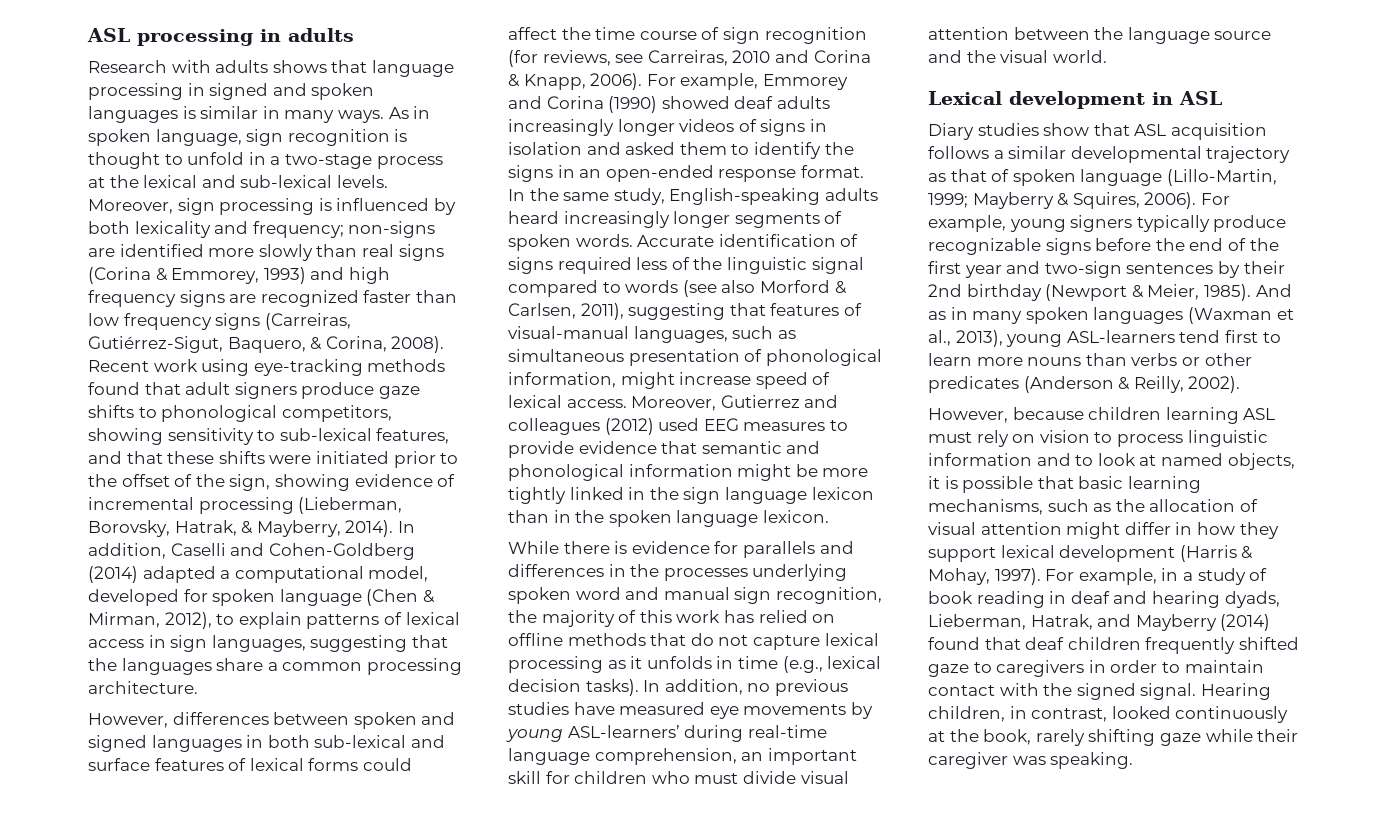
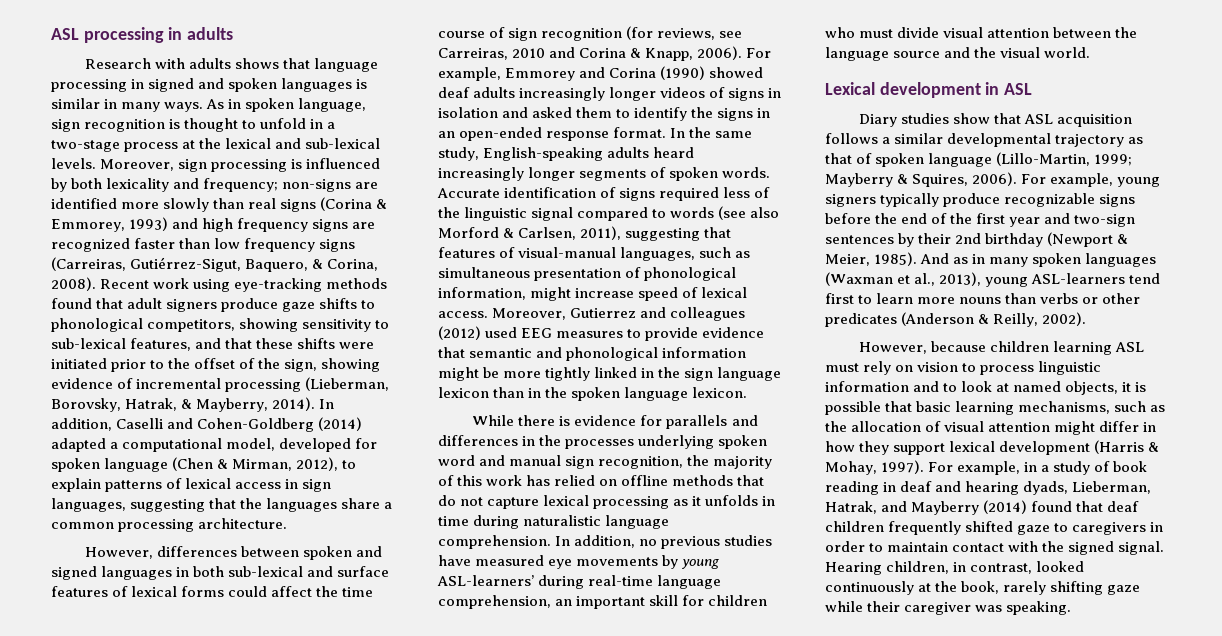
- While there is evidence for parallels and differences in the processes underlying spoken word and manual sign recognition, the majority of this work has relied on offline methods that do not capture lexical processing as it unfolds in time (e.g., lexical decision tasks).
+ While there is evidence for parallels and differences in the processes underlying spoken word and manual sign recognition, the majority of this work has relied on offline methods that do not capture lexical processing as it unfolds in time during naturalistic language comprehension.

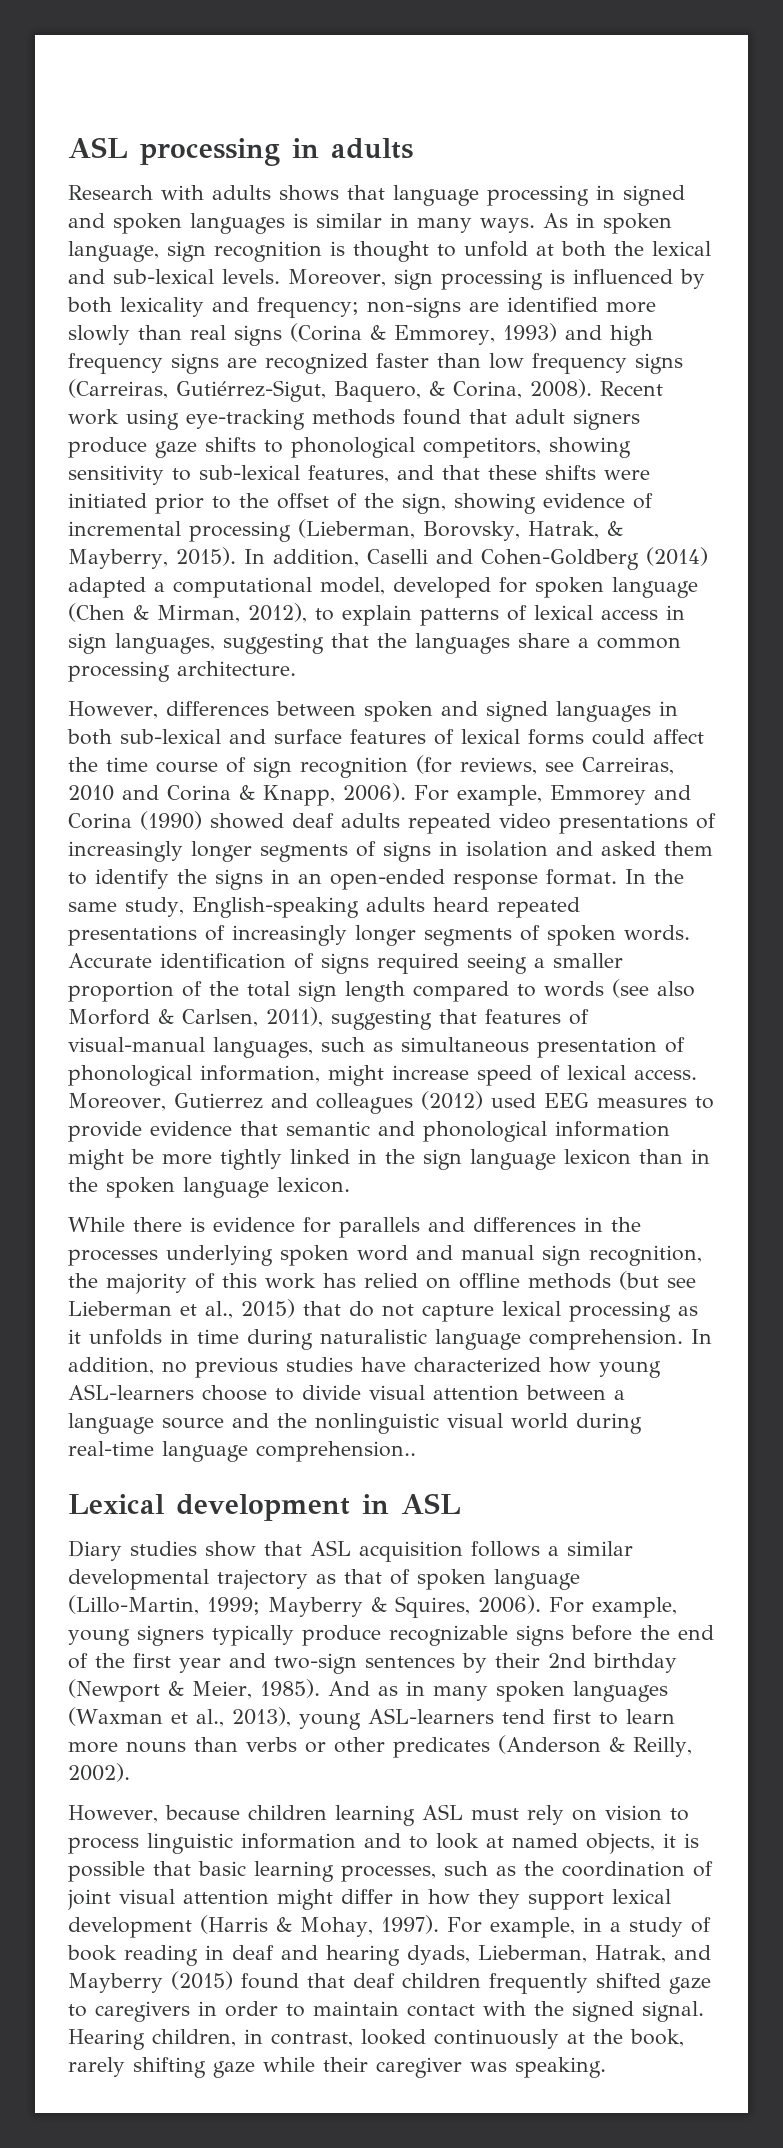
- As in spoken language, sign recognition is thought to unfold in a two-stage process at the lexical and sub-lexical levels.
+ As in spoken language, sign recognition is thought to unfold at both the lexical and sub-lexical levels.
- Recent work using eye-tracking methods found that adult signers produce gaze shifts to phonological competitors, showing sensitivity to sub-lexical features, and that these shifts were initiated prior to the offset of the sign, showing evidence of incremental processing (Lieberman, Borovsky, Hatrak, & Mayberry, 2014).
+ Recent work using eye-tracking methods found that adult signers produce gaze shifts to phonological competitors, showing sensitivity to sub-lexical features, and that these shifts were initiated prior to the offset of the sign, showing evidence of incremental processing (Lieberman, Borovsky, Hatrak, & Mayberry, 2015).
- For example, Emmorey and Corina (1990) showed deaf adults increasingly longer videos of signs in isolation and asked them to identify the signs in an open-ended response format.
+ For example, Emmorey and Corina (1990) showed deaf adults repeated video presentations of increasingly longer segments of signs in isolation and asked them to identify the signs in an open-ended response format.
- In the same study, English-speaking adults heard increasingly longer segments of spoken words.
+ In the same study, English-speaking adults heard repeated presentations of increasingly longer segments of spoken words.
- Accurate identification of signs required less of the linguistic signal compared to words (see also Morford & Carlsen, 2011), suggesting that features of visual-manual languages, such as simultaneous presentation of phonological information, might increase speed of lexical access.
+ Accurate identification of signs required seeing a smaller proportion of the total sign length compared to words (see also Morford & Carlsen, 2011), suggesting that features of visual-manual languages, such as simultaneous presentation of phonological information, might increase speed of lexical access.
- While there is evidence for parallels and differences in the processes underlying spoken word and manual sign recognition, the majority of this work has relied on offline methods that do not capture lexical processing as it unfolds in time during naturalistic language comprehension.
+ While there is evidence for parallels and differences in the processes underlying spoken word and manual sign recognition, the majority of this work has relied on offline methods (but see Lieberman et al., 2015) that do not capture lexical processing as it unfolds in time during naturalistic language comprehension.
- In addition, no previous studies have measured eye movements by young ASL-learners’ during real-time language comprehension, an important skill for children who must divide visual attention between the language source and the visual world.
+ In addition, no previous studies have characterized how young ASL-learners choose to divide visual attention between a language source and the nonlinguistic visual world during real-time language comprehension..
- However, because children learning ASL must rely on vision to process linguistic information and to look at named objects, it is possible that basic learning mechanisms, such as the allocation of visual attention might differ in how they support lexical development (Harris & Mohay, 1997).
+ However, because children learning ASL must rely on vision to process linguistic information and to look at named objects, it is possible that basic learning processes, such as the coordination of joint visual attention might differ in how they support lexical development (Harris & Mohay, 1997).
- For example, in a study of book reading in deaf and hearing dyads, Lieberman, Hatrak, and Mayberry (2014) found that deaf children frequently shifted gaze to caregivers in order to maintain contact with the signed signal.
+ For example, in a study of book reading in deaf and hearing dyads, Lieberman, Hatrak, and Mayberry (2015) found that deaf children frequently shifted gaze to caregivers in order to maintain contact with the signed signal.

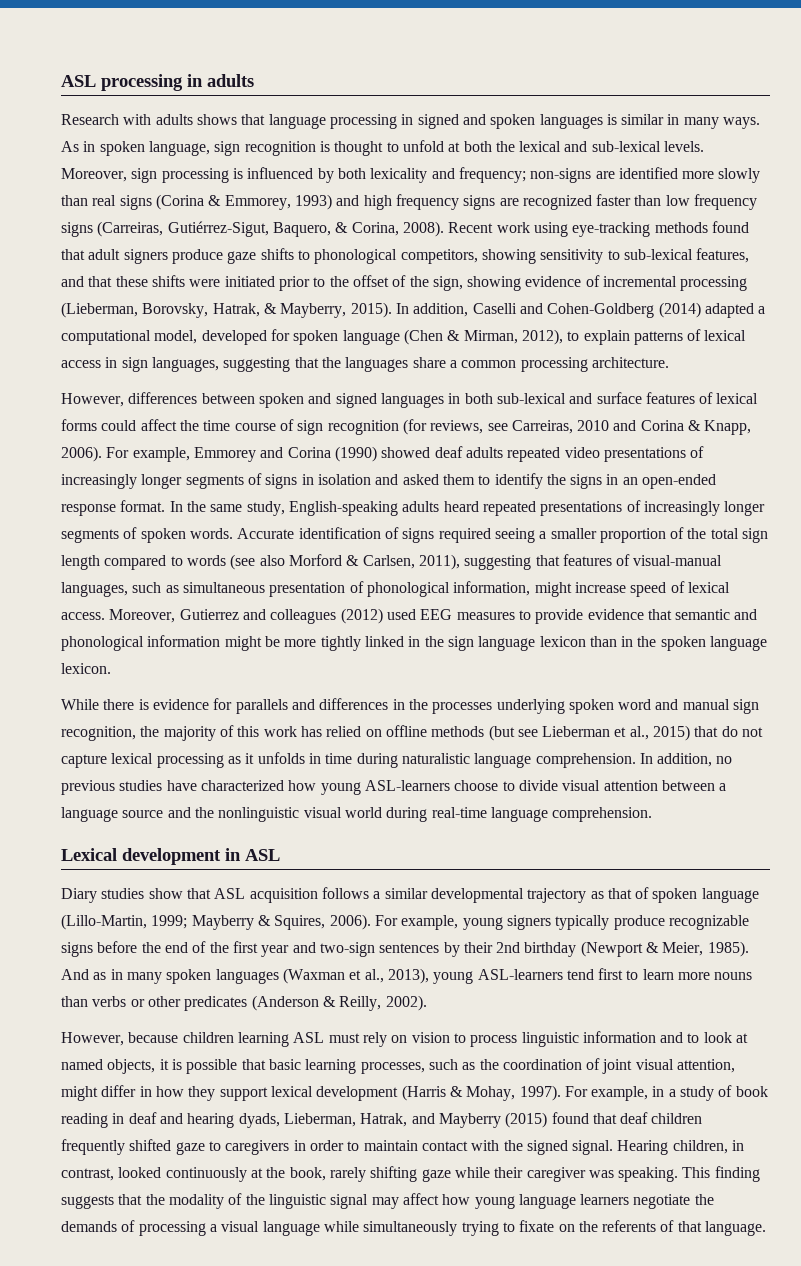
- In addition, no previous studies have characterized how young ASL-learners choose to divide visual attention between a language source and the nonlinguistic visual world during real-time language comprehension..
+ In addition, no previous studies have characterized how young ASL-learners choose to divide visual attention between a language source and the nonlinguistic visual world during real-time language comprehension.
- However, because children learning ASL must rely on vision to process linguistic information and to look at named objects, it is possible that basic learning processes, such as the coordination of joint visual attention might differ in how they support lexical development (Harris & Mohay, 1997).
+ However, because children learning ASL must rely on vision to process linguistic information and to look at named objects, it is possible that basic learning processes, such as the coordination of joint visual attention, might differ in how they support lexical development (Harris & Mohay, 1997).
+ This finding suggests that the modality of the linguistic signal may affect how young language learners negotiate the demands of processing a visual language while simultaneously trying to fixate on the referents of that language.

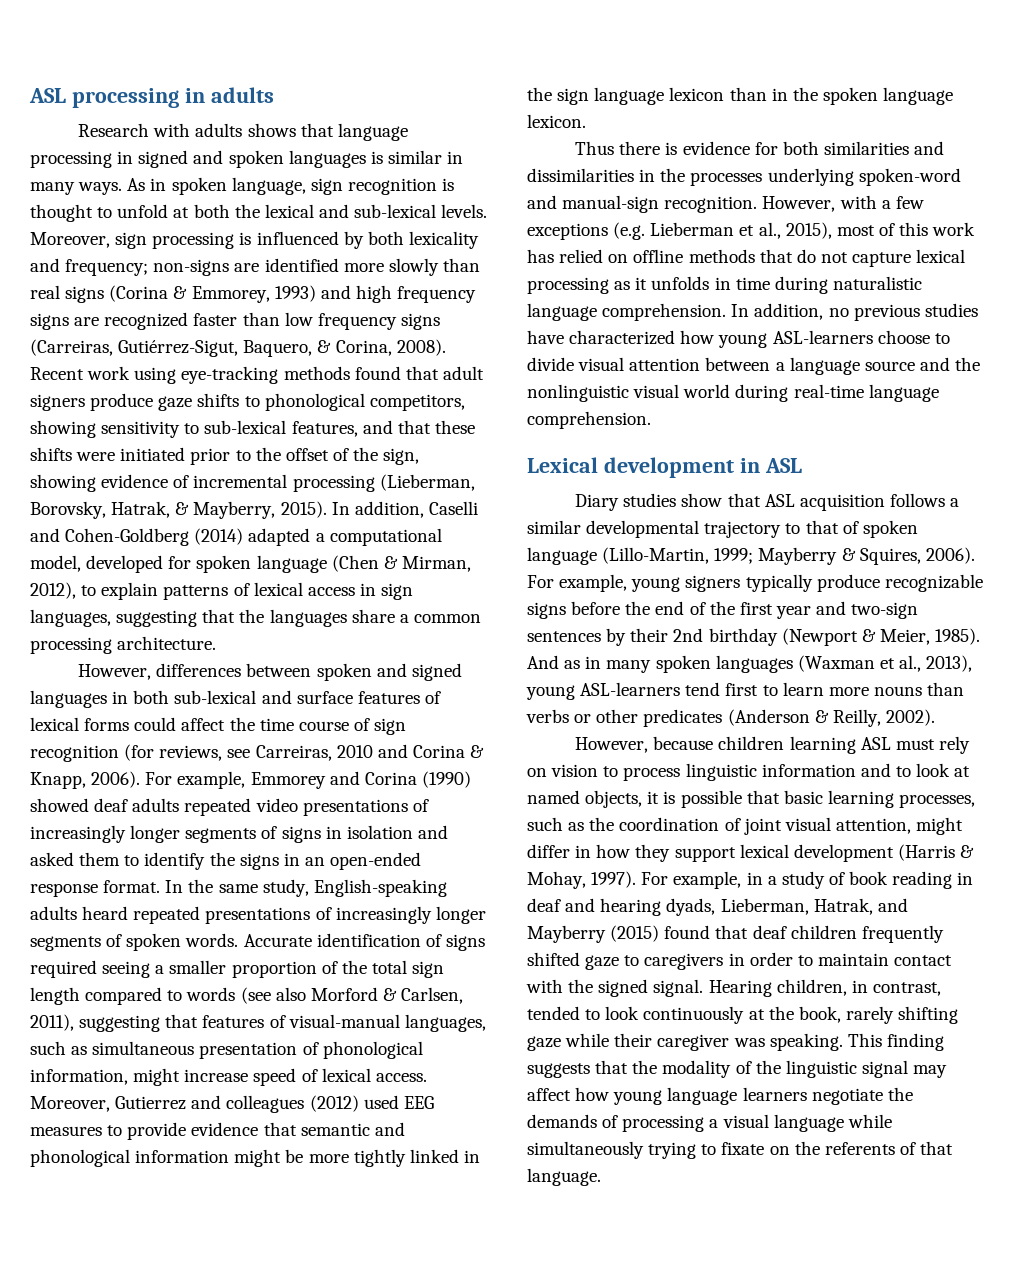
- While there is evidence for parallels and differences in the processes underlying spoken word and manual sign recognition, the majority of this work has relied on offline methods (but see Lieberman et al., 2015) that do not capture lexical processing as it unfolds in time during naturalistic language comprehension.
+ Thus there is evidence for both similarities and dissimilarities in the processes underlying spoken-word and manual-sign recognition. However, with a few exceptions (e.g. Lieberman et al., 2015), most of this work has relied on offline methods that do not capture lexical processing as it unfolds in time during naturalistic language comprehension.
- Diary studies show that ASL acquisition follows a similar developmental trajectory as that of spoken language (Lillo-Martin, 1999; Mayberry & Squires, 2006).
+ Diary studies show that ASL acquisition follows a similar developmental trajectory to that of spoken language (Lillo-Martin, 1999; Mayberry & Squires, 2006).
- Hearing children, in contrast, looked continuously at the book, rarely shifting gaze while their caregiver was speaking.
+ Hearing children, in contrast, tended to look continuously at the book, rarely shifting gaze while their caregiver was speaking.

